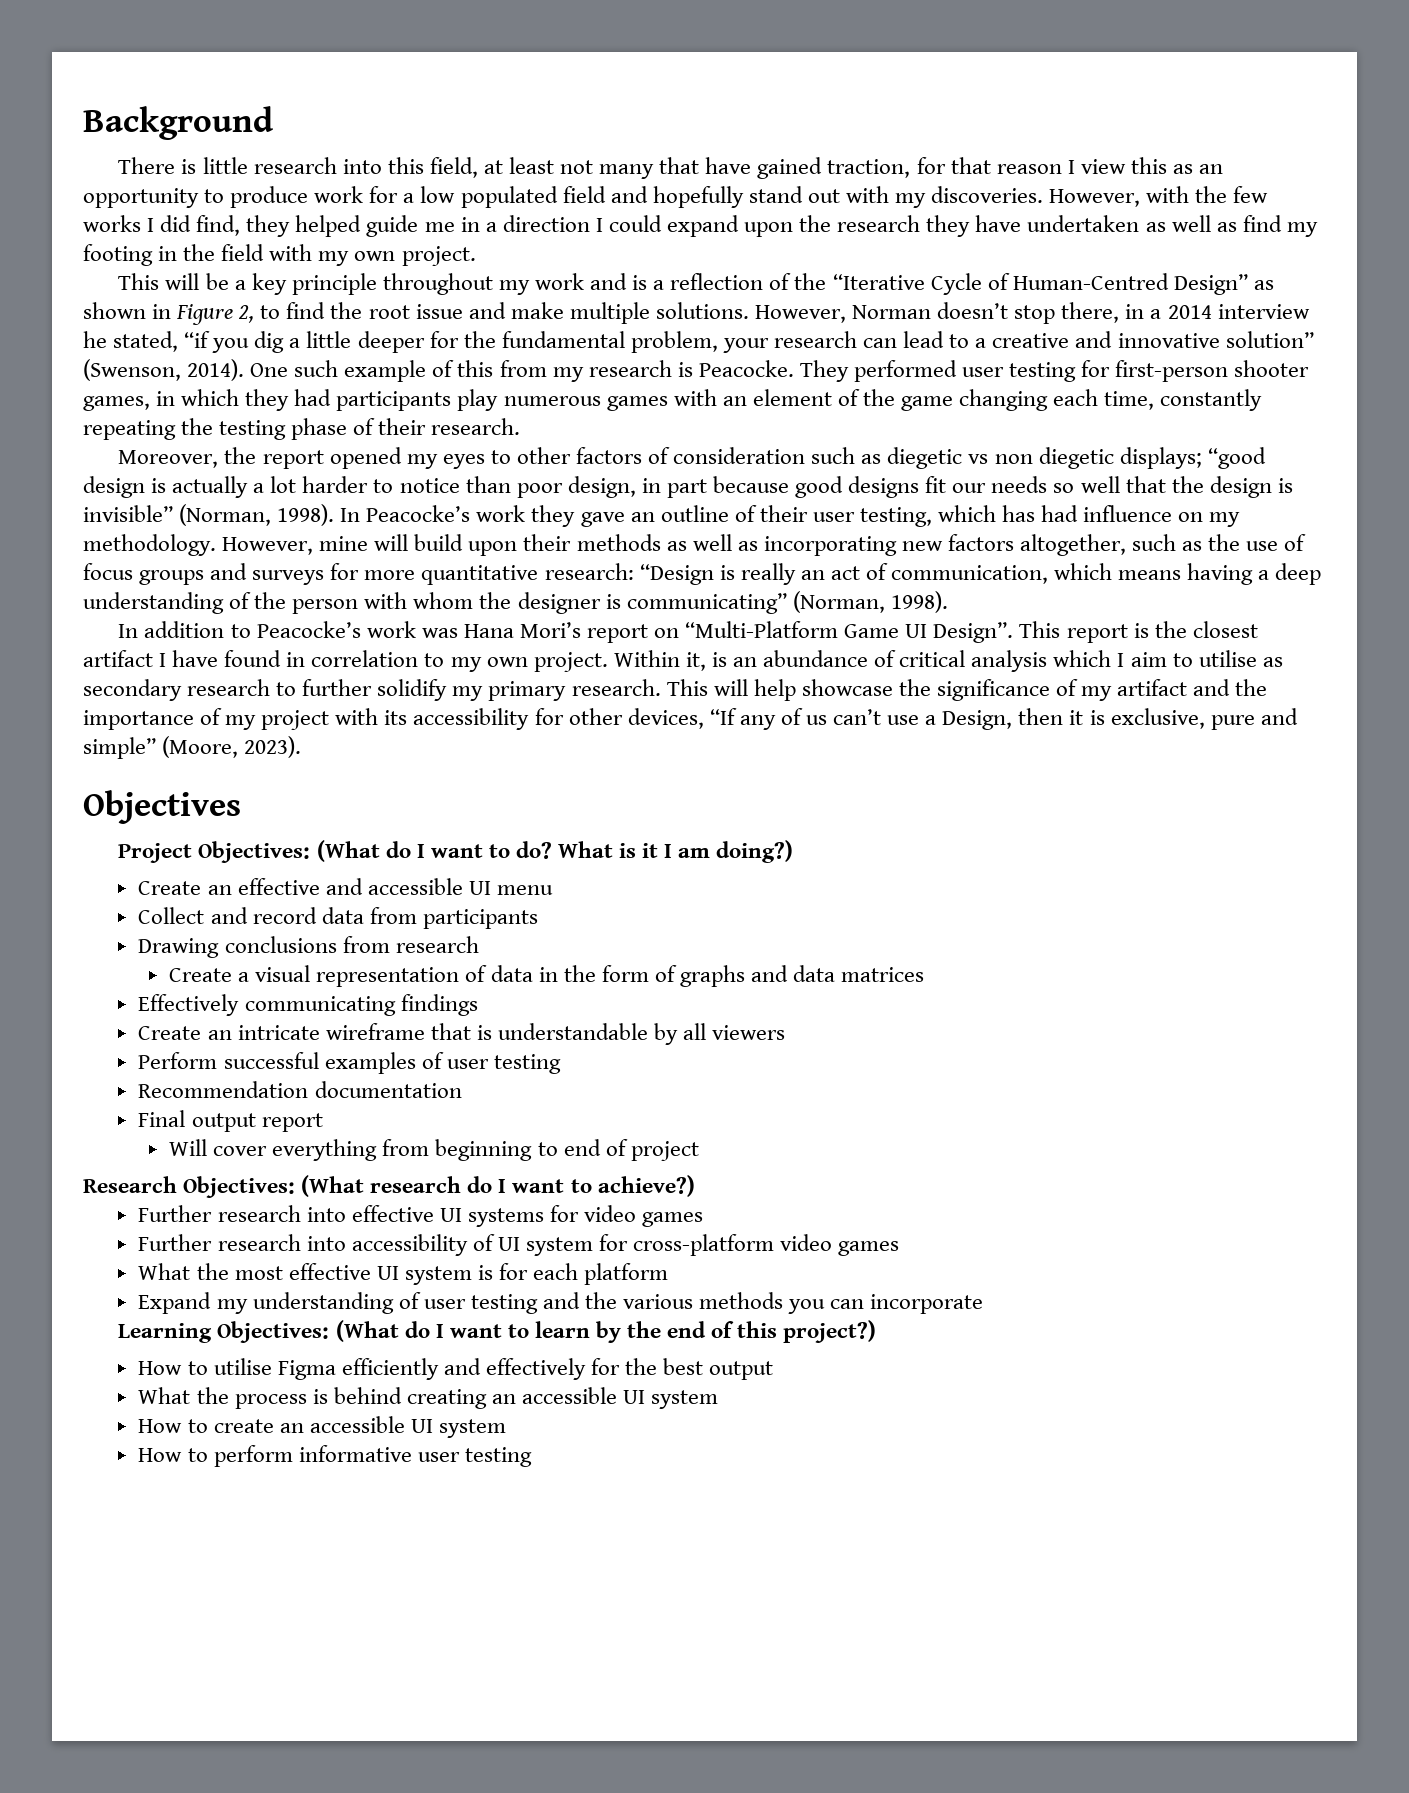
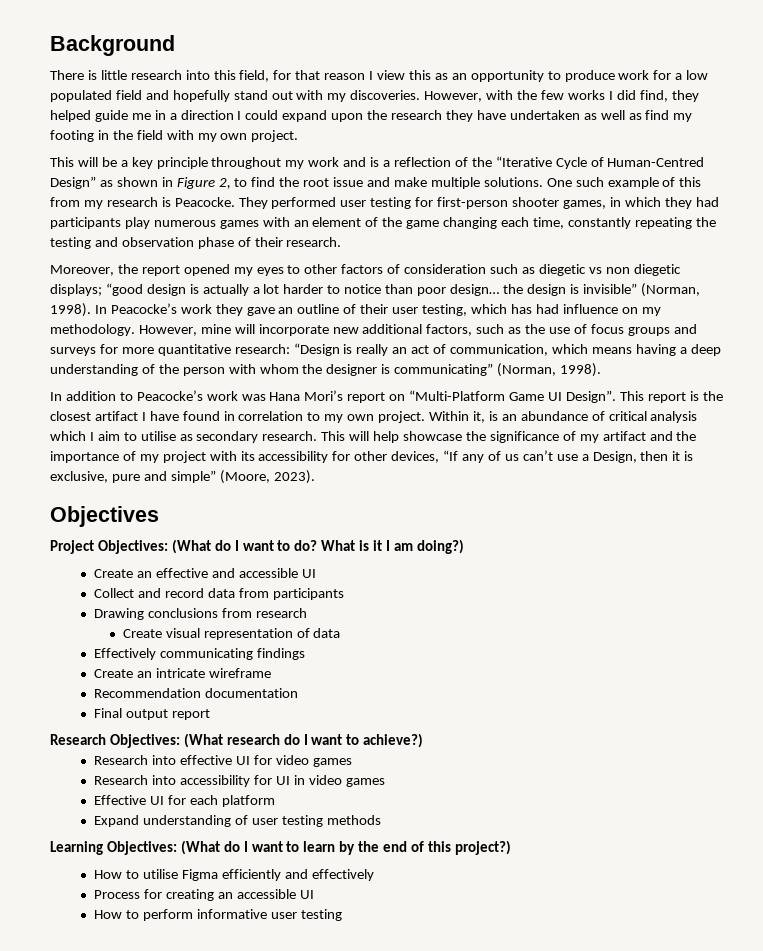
- There is little research into this field, at least not many that have gained traction, for that reason I view this as an opportunity to produce work for a low populated field and hopefully stand out with my discoveries.
+ There is little research into this field, for that reason I view this as an opportunity to produce work for a low populated field and hopefully stand out with my discoveries.
- However, Norman doesn’t stop there, in a 2014 interview he stated, “if you dig a little deeper for the fundamental problem, your research can lead to a creative and innovative solution” (Swenson, 2014).
- They performed user testing for first-person shooter games, in which they had participants play numerous games with an element of the game changing each time, constantly repeating the testing phase of their research.
+ They performed user testing for first-person shooter games, in which they had participants play numerous games with an element of the game changing each time, constantly repeating the testing and observation phase of their research.
- Moreover, the report opened my eyes to other factors of consideration such as diegetic vs non diegetic displays; “good design is actually a lot harder to notice than poor design, in part because good designs fit our needs so well that the design is invisible” (Norman, 1998).
+ Moreover, the report opened my eyes to other factors of consideration such as diegetic vs non diegetic displays; “good design is actually a lot harder to notice than poor design… the design is invisible” (Norman, 1998).
- However, mine will build upon their methods as well as incorporating new factors altogether, such as the use of focus groups and surveys for more quantitative research: “Design is really an act of communication, which means having a deep understanding of the person with whom the designer is communicating” (Norman, 1998).
+ However, mine will incorporate new additional factors, such as the use of focus groups and surveys for more quantitative research: “Design is really an act of communication, which means having a deep understanding of the person with whom the designer is communicating” (Norman, 1998).
- Within it, is an abundance of critical analysis which I aim to utilise as secondary research to further solidify my primary research.
+ Within it, is an abundance of critical analysis which I aim to utilise as secondary research.
- Create an effective and accessible UI menu
+ Create an effective and accessible UI
- Create a visual representation of data in the form of graphs and data matrices
+ Create visual representation of data
- Create an intricate wireframe that is understandable by all viewers
- Perform successful examples of user testing
+ Create an intricate wireframe
- Will cover everything from beginning to end of project
- Further research into effective UI systems for video games
+ Research into effective UI for video games
- Further research into accessibility of UI system for cross-platform video games
- What the most effective UI system is for each platform
+ Research into accessibility for UI in video games
+ Effective UI for each platform
- Expand my understanding of user testing and the various methods you can incorporate
+ Expand understanding of user testing methods
- How to utilise Figma efficiently and effectively for the best output
- What the process is behind creating an accessible UI system
- How to create an accessible UI system
+ How to utilise Figma efficiently and effectively
+ Process for creating an accessible UI

